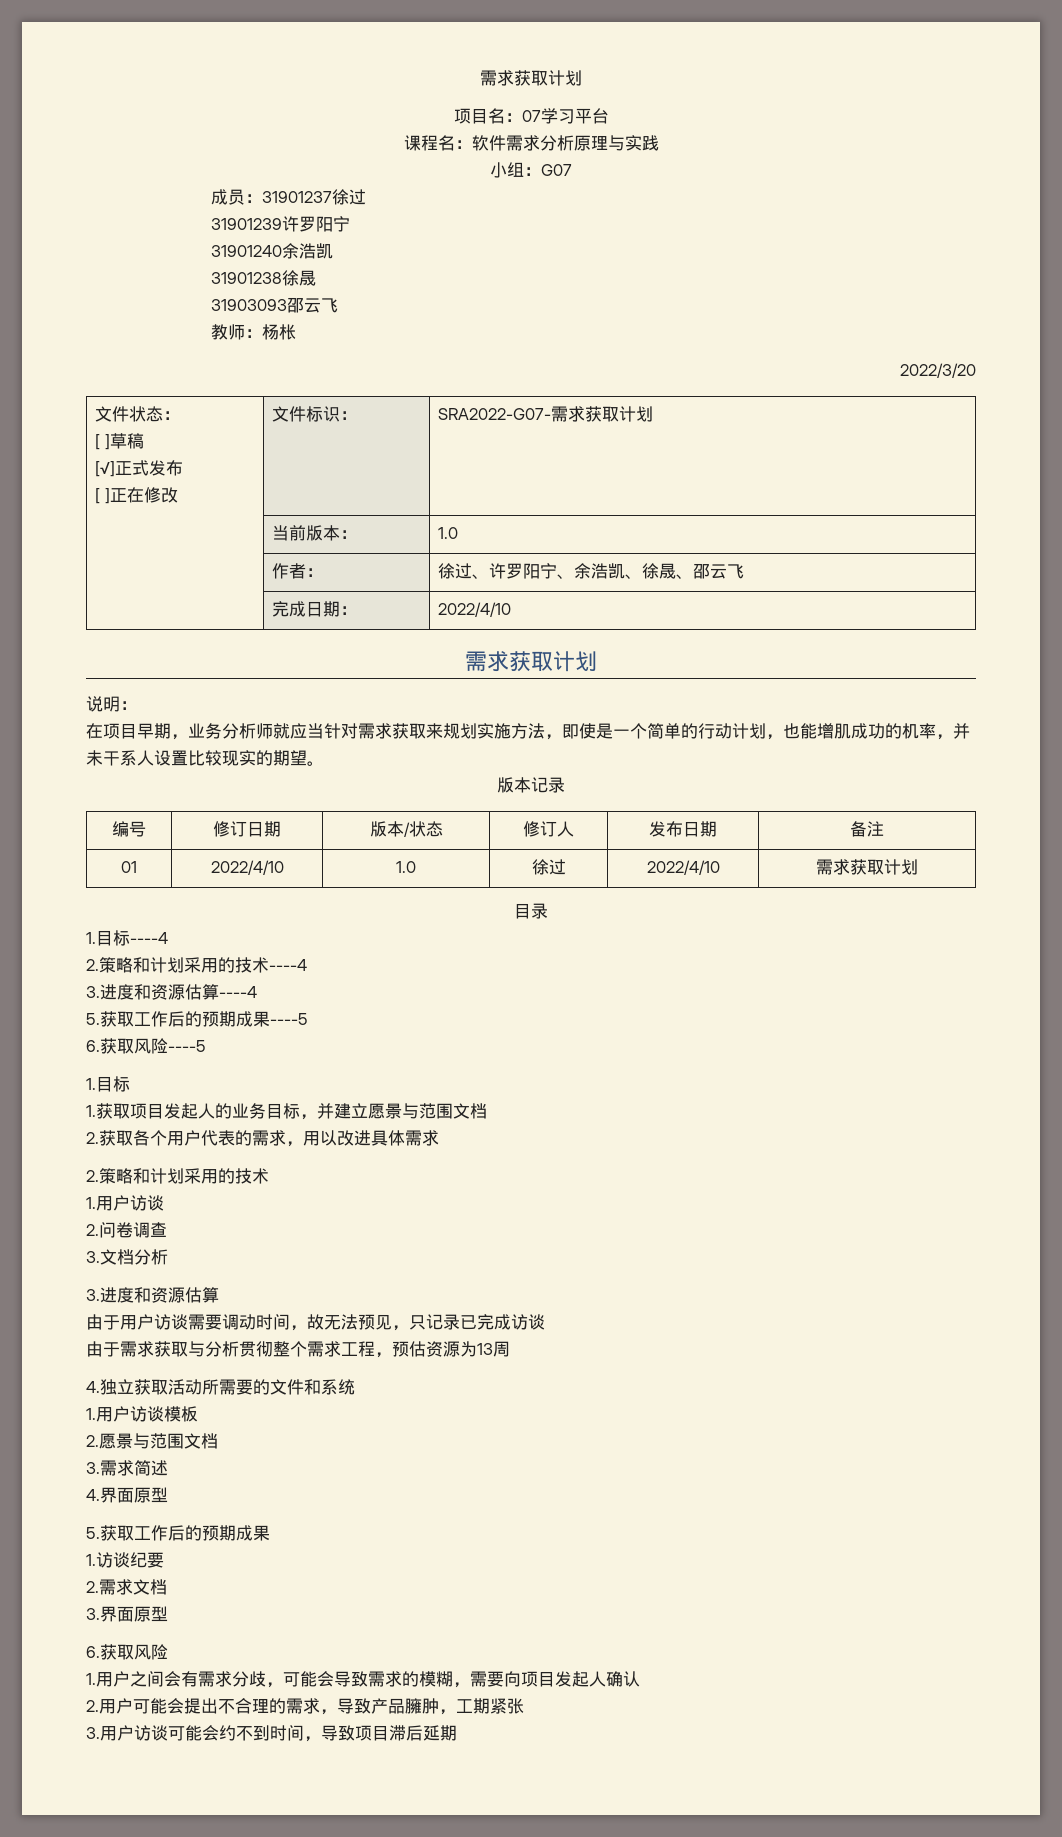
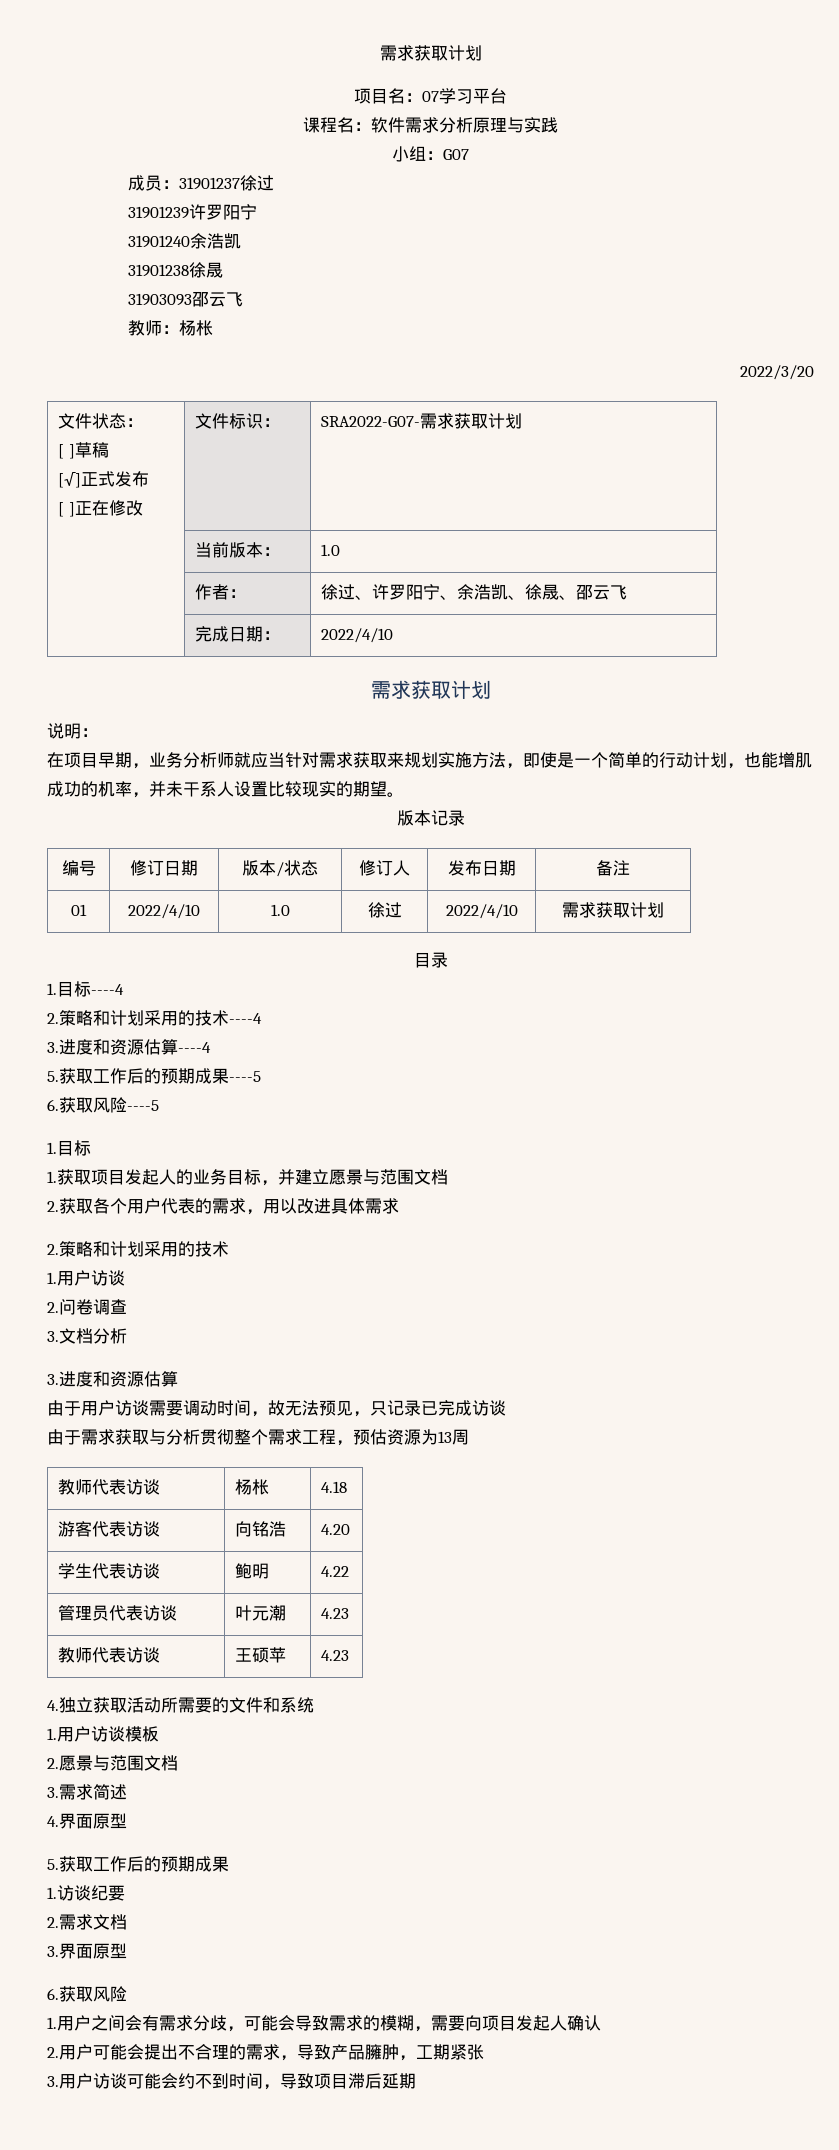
+ 教师代表访谈 | 杨枨 | 4.18
+ 游客代表访谈 | 向铭浩 | 4.20
+ 学生代表访谈 | 鲍明 | 4.22
+ 管理员代表访谈 | 叶元潮 | 4.23
+ 教师代表访谈 | 王硕苹 | 4.23

